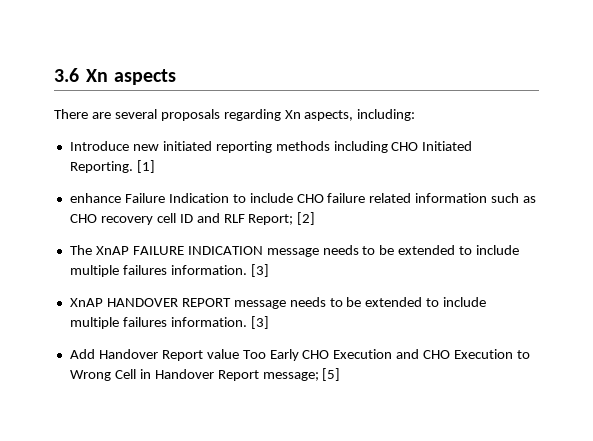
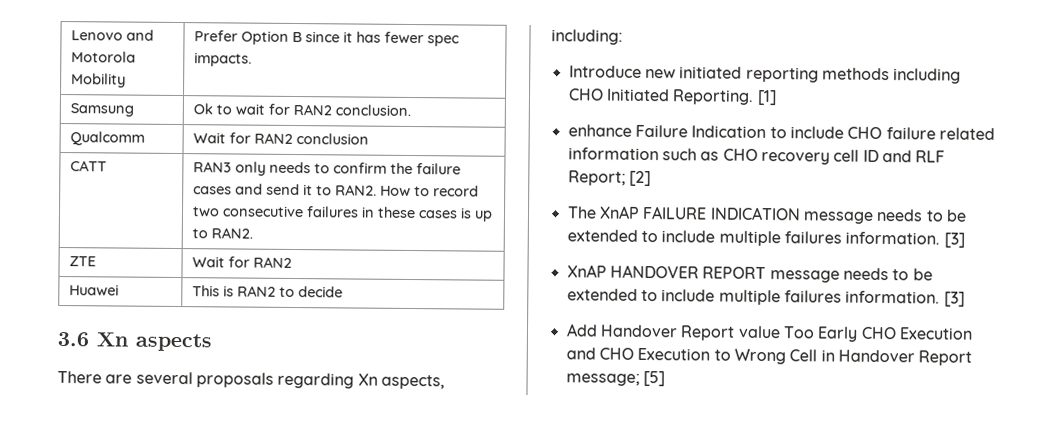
+ Lenovo and Motorola Mobility | Prefer Option B since it has fewer spec impacts.
+ Samsung | Ok to wait for RAN2 conclusion.
+ Qualcomm | Wait for RAN2 conclusion
+ CATT | RAN3 only needs to confirm the failure cases and send it to RAN2. How to record two consecutive failures in these cases is up to RAN2.
+ ZTE | Wait for RAN2
+ Huawei | This is RAN2 to decide

